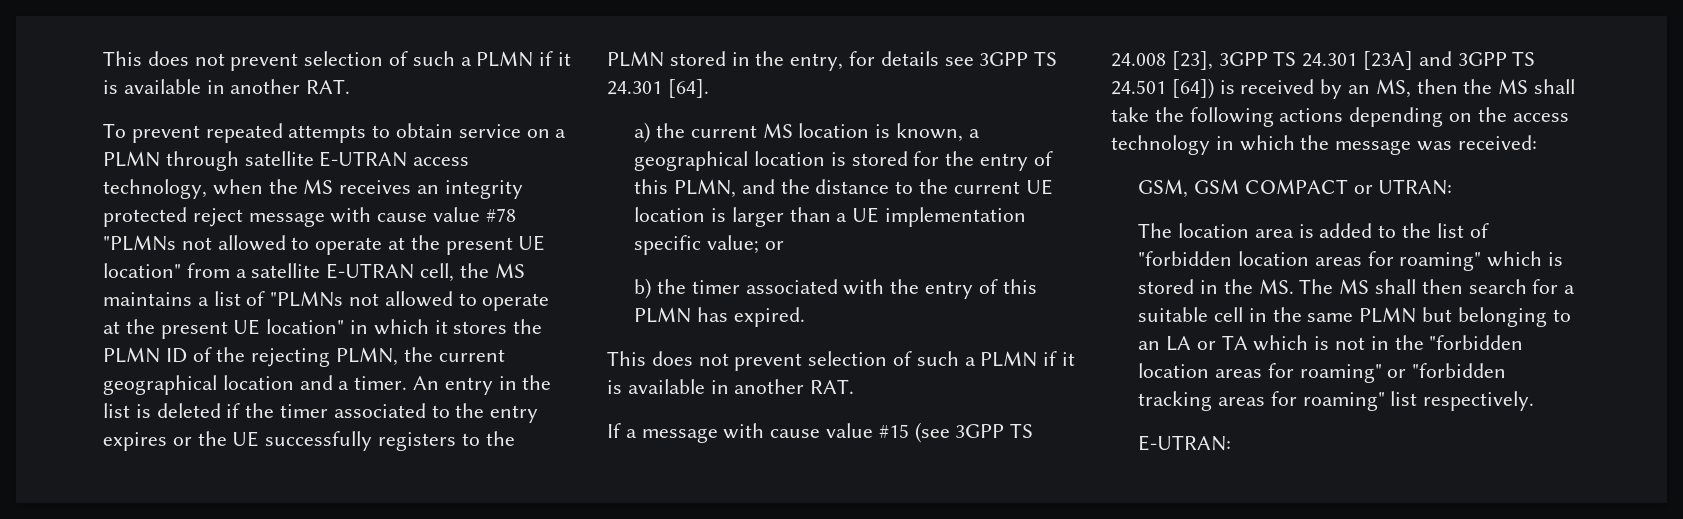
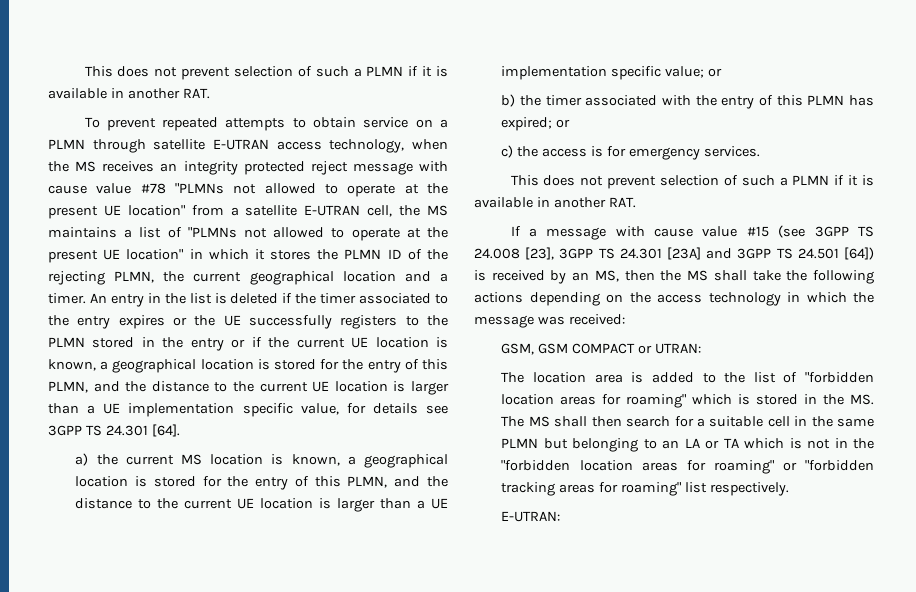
- An entry in the list is deleted if the timer associated to the entry expires or the UE successfully registers to the PLMN stored in the entry, for details see 3GPP TS 24.301 [64].
+ An entry in the list is deleted if the timer associated to the entry expires or the UE successfully registers to the PLMN stored in the entry or if the current UE location is known, a geographical location is stored for the entry of this PLMN, and the distance to the current UE location is larger than a UE implementation specific value, for details see 3GPP TS 24.301 [64].
- b) the timer associated with the entry of this PLMN has expired.
+ b) the timer associated with the entry of this PLMN has expired; or
+ c) the access is for emergency services.

